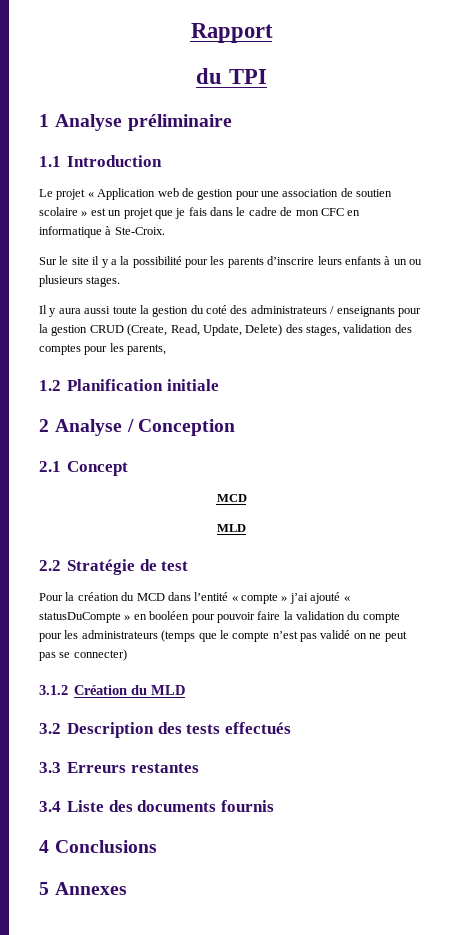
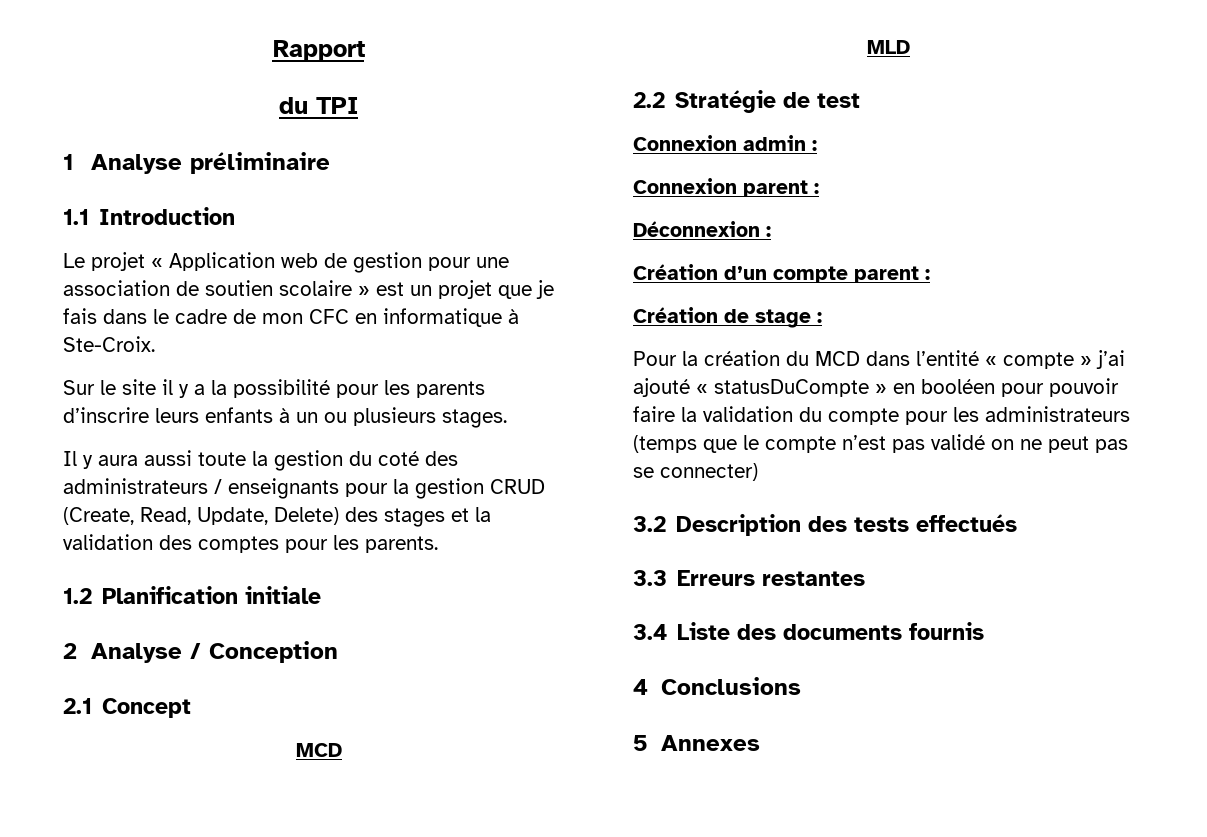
- Il y aura aussi toute la gestion du coté des administrateurs / enseignants pour la gestion CRUD (Create, Read, Update, Delete) des stages, validation des comptes pour les parents,
+ Il y aura aussi toute la gestion du coté des administrateurs / enseignants pour la gestion CRUD (Create, Read, Update, Delete) des stages et la validation des comptes pour les parents.
+ Connexion admin :
+ Connexion parent :
+ Déconnexion :
+ Création d’un compte parent :
+ Création de stage :
- 3.1.2 Création du MLD

